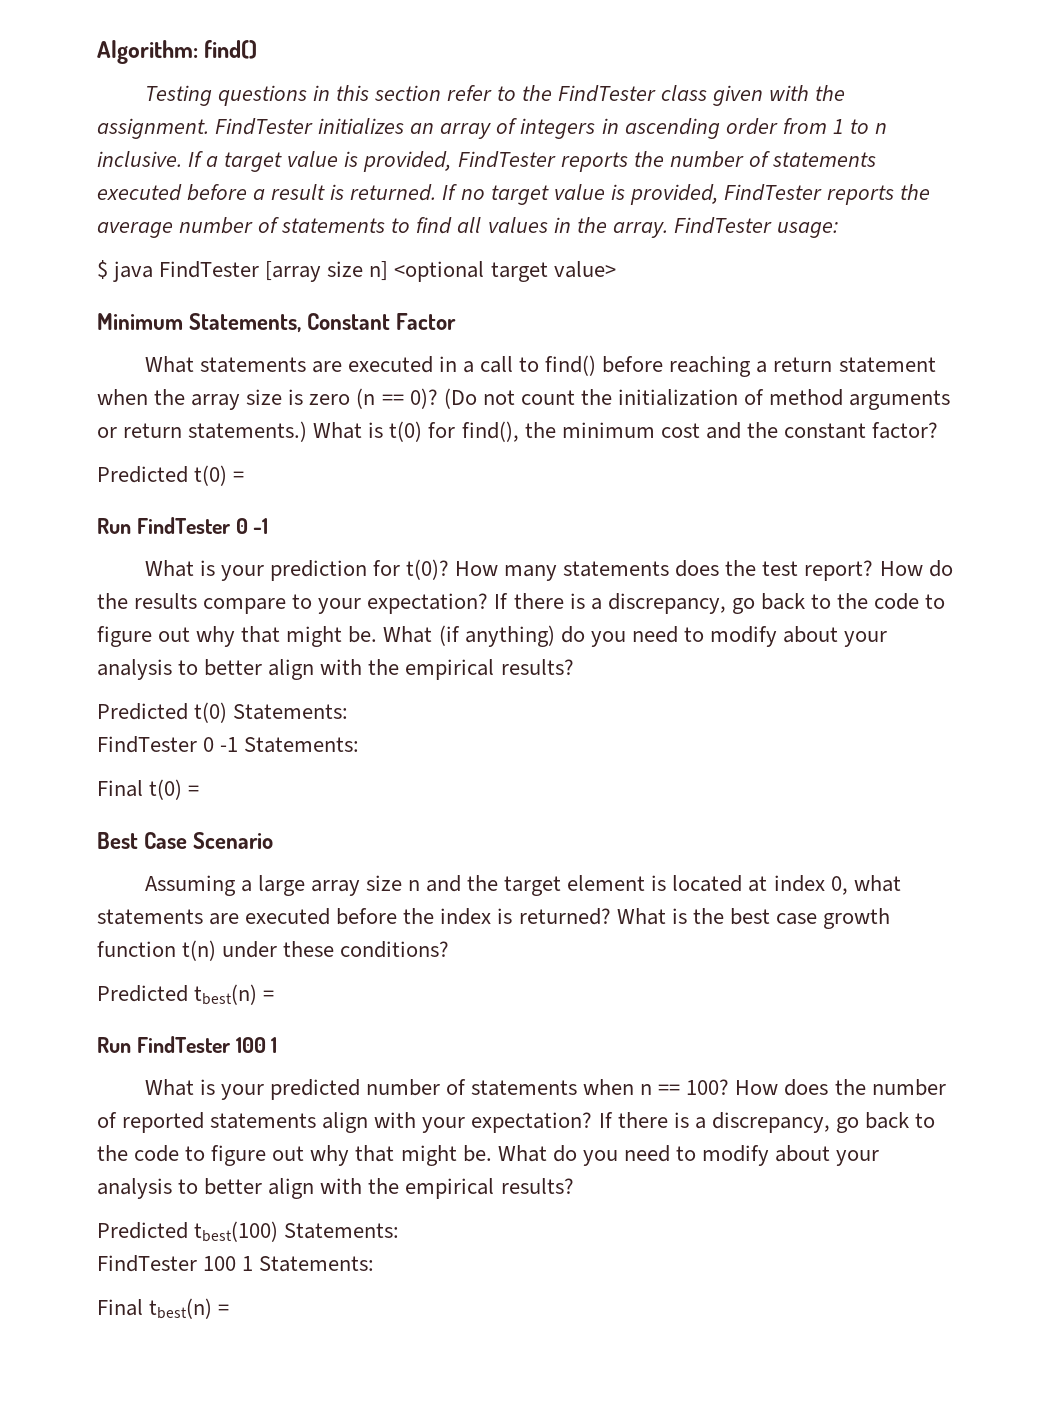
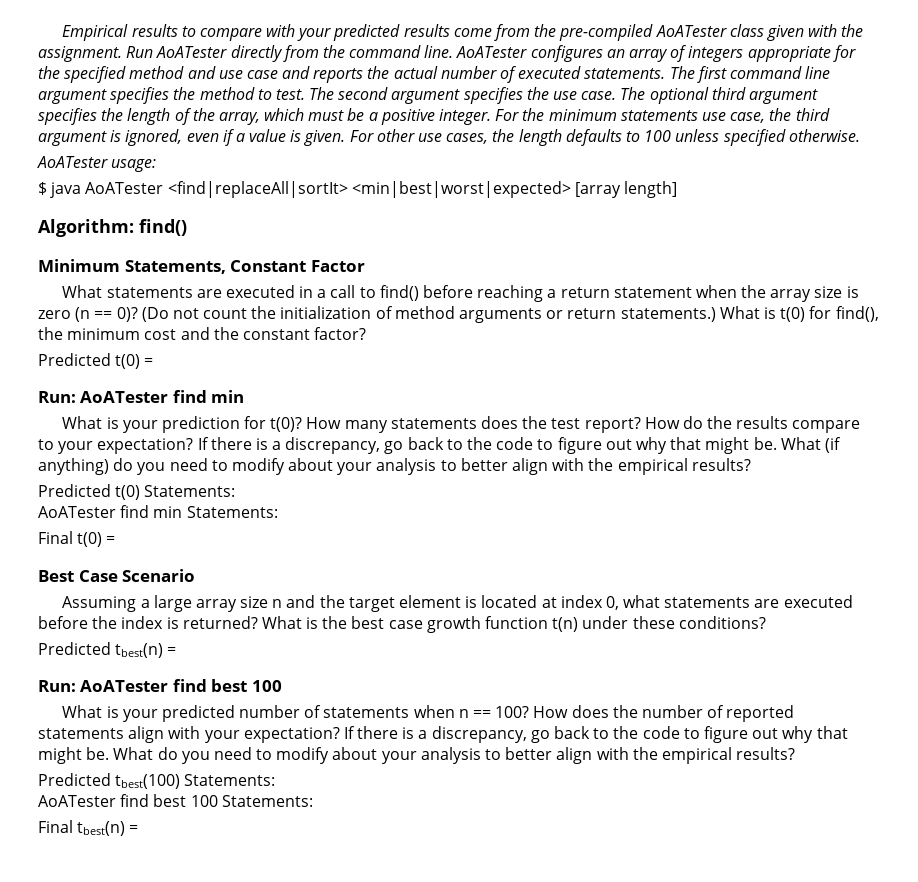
- Algorithm: find()
- Testing questions in this section refer to the FindTester class given with the assignment.
+ Empirical results to compare with your predicted results come from the pre-compiled AoATester class given with the assignment.
- FindTester initializes an array of integers in ascending order from 1 to n inclusive. If a target value is provided, FindTester reports the number of statements executed before a result is returned. If no target value is provided, FindTester reports the average number of statements to find all values in the array. FindTester usage:
- $ java FindTester [array size n] <optional target value>
+ Run AoATester directly from the command line. AoATester configures an array of integers appropriate for the specified method and use case and reports the actual number of executed statements. The first command line argument specifies the method to test. The second argument specifies the use case. The optional third argument specifies the length of the array, which must be a positive integer. For the minimum statements use case, the third argument is ignored, even if a value is given. For other use cases, the length defaults to 100 unless specified otherwise.
+ AoATester usage:
+ $ java AoATester <find|replaceAll|sortIt> <min|best|worst|expected> [array length]
+ Algorithm: find()
- Run FindTester 0 -1
+ Run: AoATester find min
- FindTester 0 -1 Statements:
+ AoATester find min Statements:
- Run FindTester 100 1
+ Run: AoATester find best 100
- FindTester 100 1 Statements:
+ AoATester find best 100 Statements:

